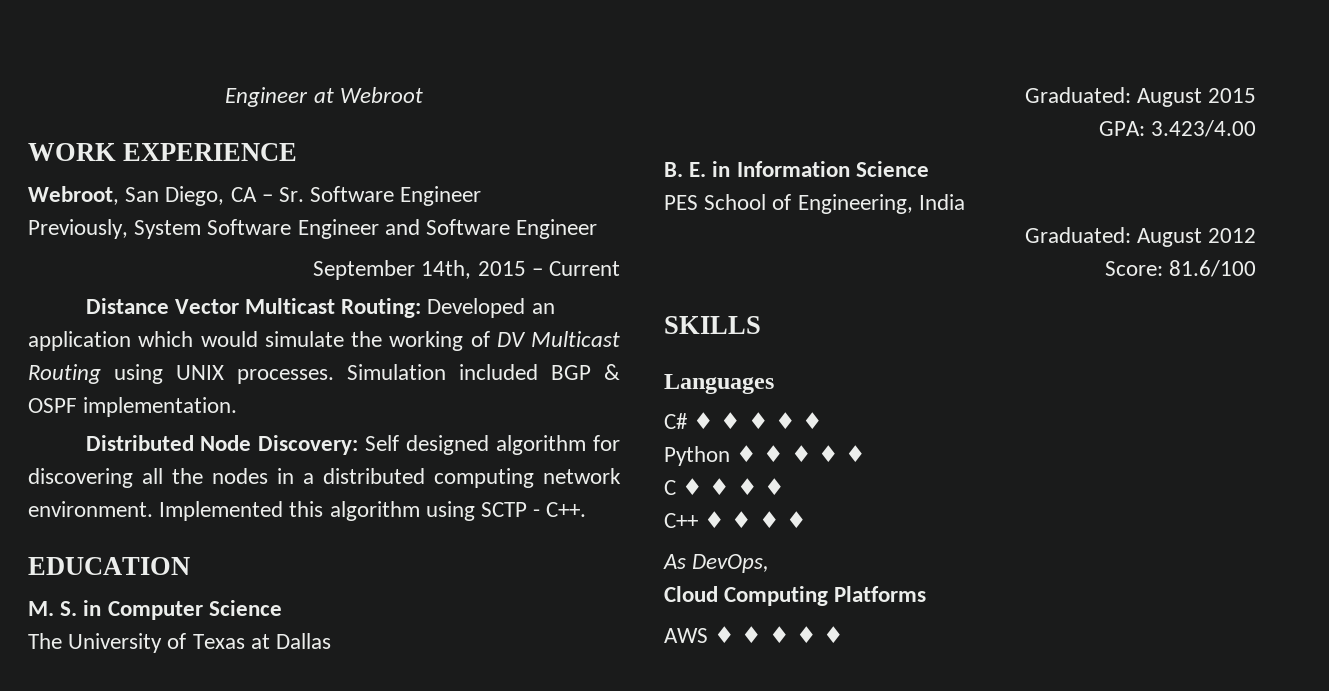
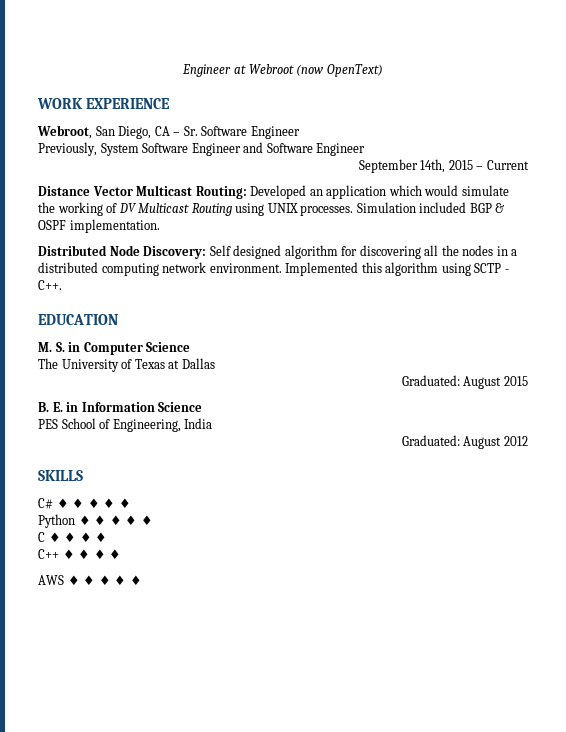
- Engineer at Webroot
+ Engineer at Webroot (now OpenText)
- GPA: 3.423/4.00
- Score: 81.6/100
- Languages
- As DevOps,
- Cloud Computing Platforms

